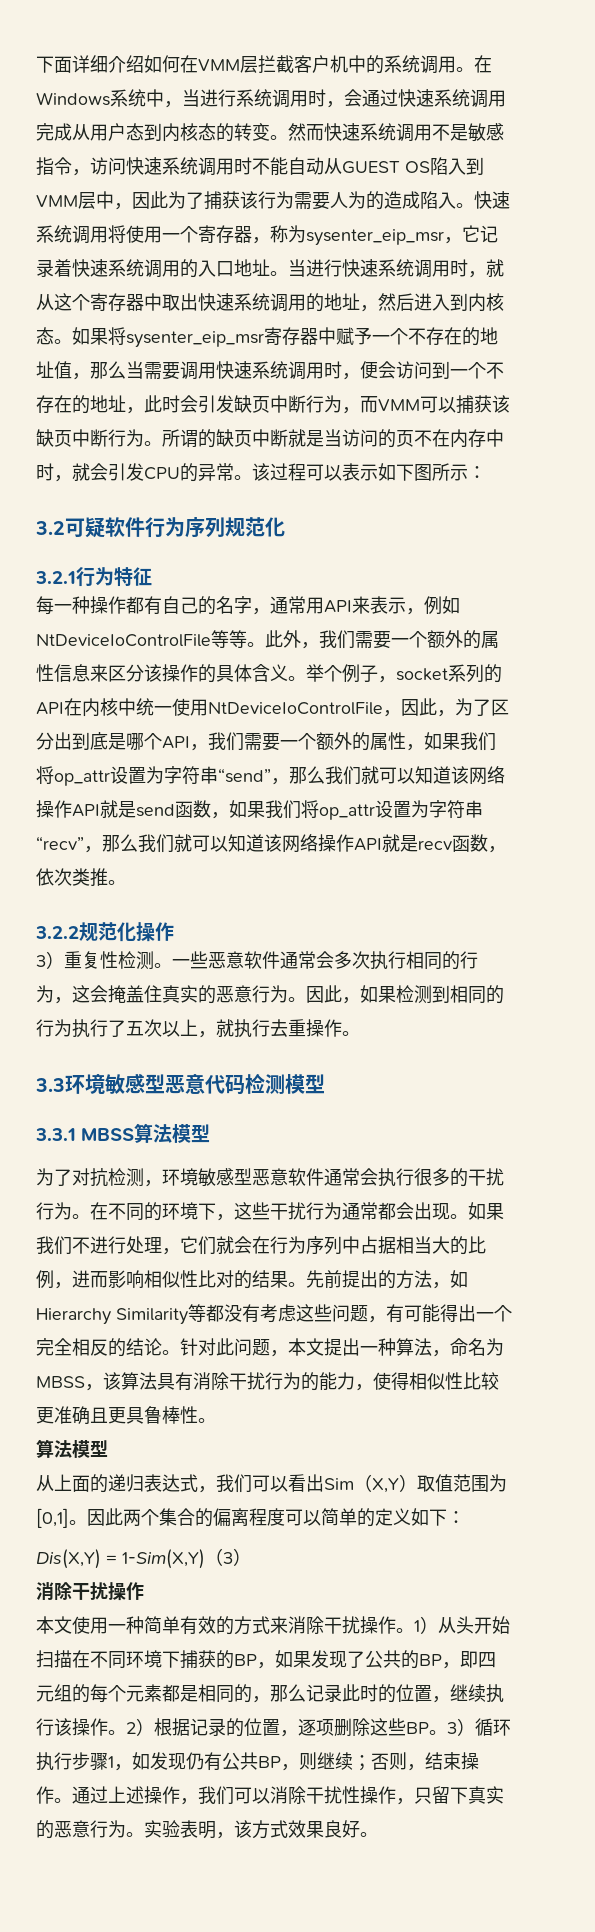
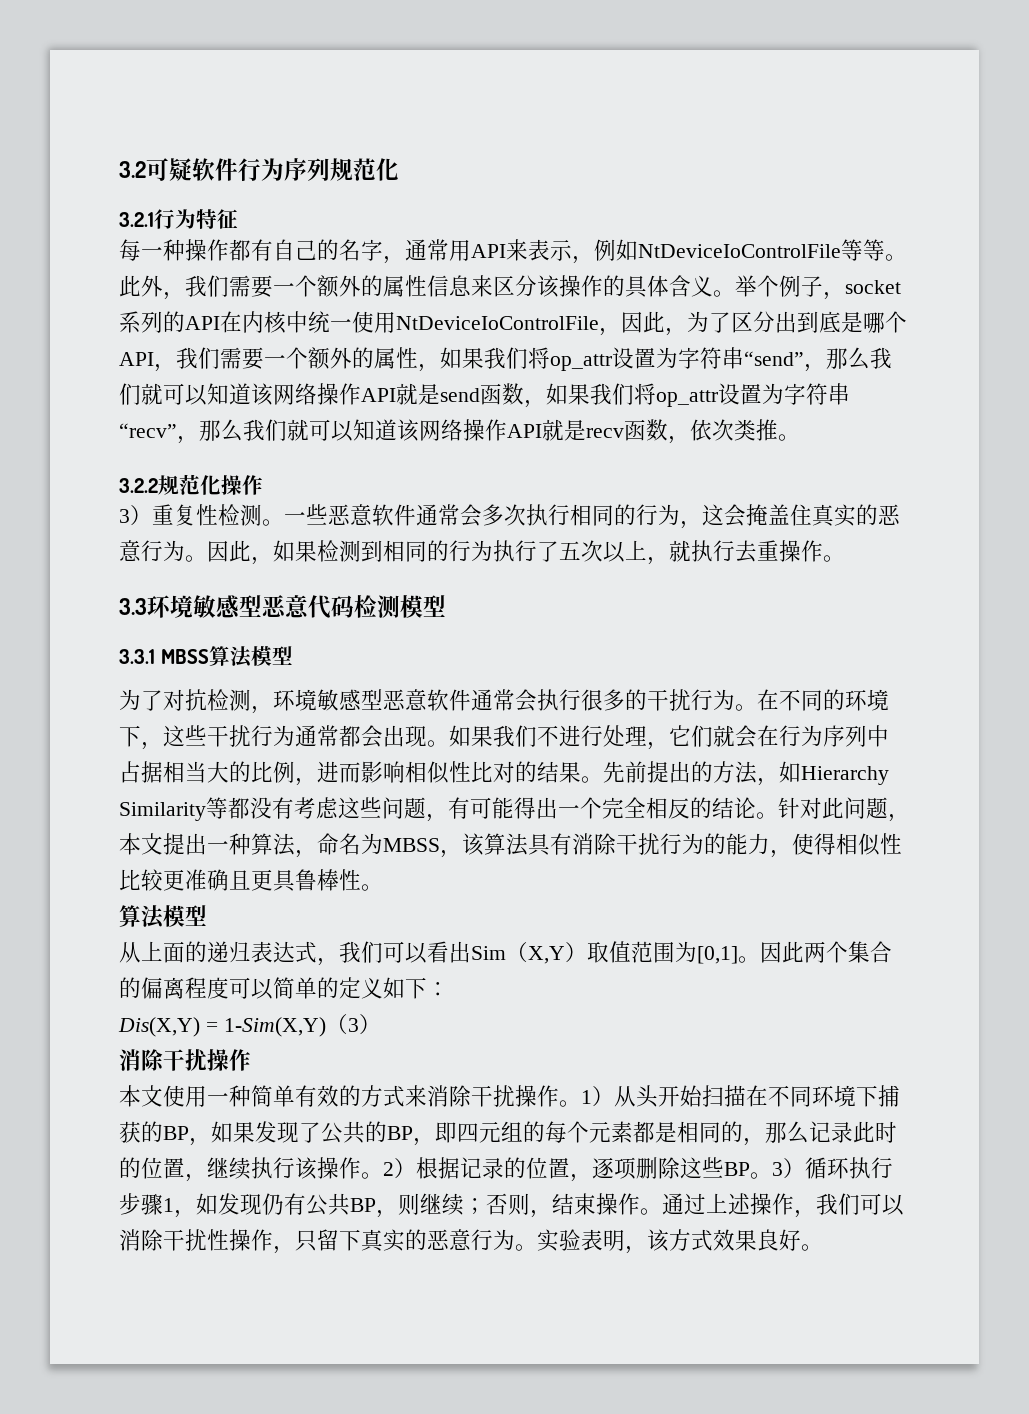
- 下面详细介绍如何在VMM层拦截客户机中的系统调用。在Windows系统中，当进行系统调用时，会通过快速系统调用完成从用户态到内核态的转变。然而快速系统调用不是敏感指令，访问快速系统调用时不能自动从GUEST OS陷入到VMM层中，因此为了捕获该行为需要人为的造成陷入。快速系统调用将使用一个寄存器，称为sysenter_eip_msr，它记录着快速系统调用的入口地址。当进行快速系统调用时，就从这个寄存器中取出快速系统调用的地址，然后进入到内核态。如果将sysenter_eip_msr寄存器中赋予一个不存在的地址值，那么当需要调用快速系统调用时，便会访问到一个不存在的地址，此时会引发缺页中断行为，而VMM可以捕获该缺页中断行为。所谓的缺页中断就是当访问的页不在内存中时，就会引发CPU的异常。该过程可以表示如下图所示：

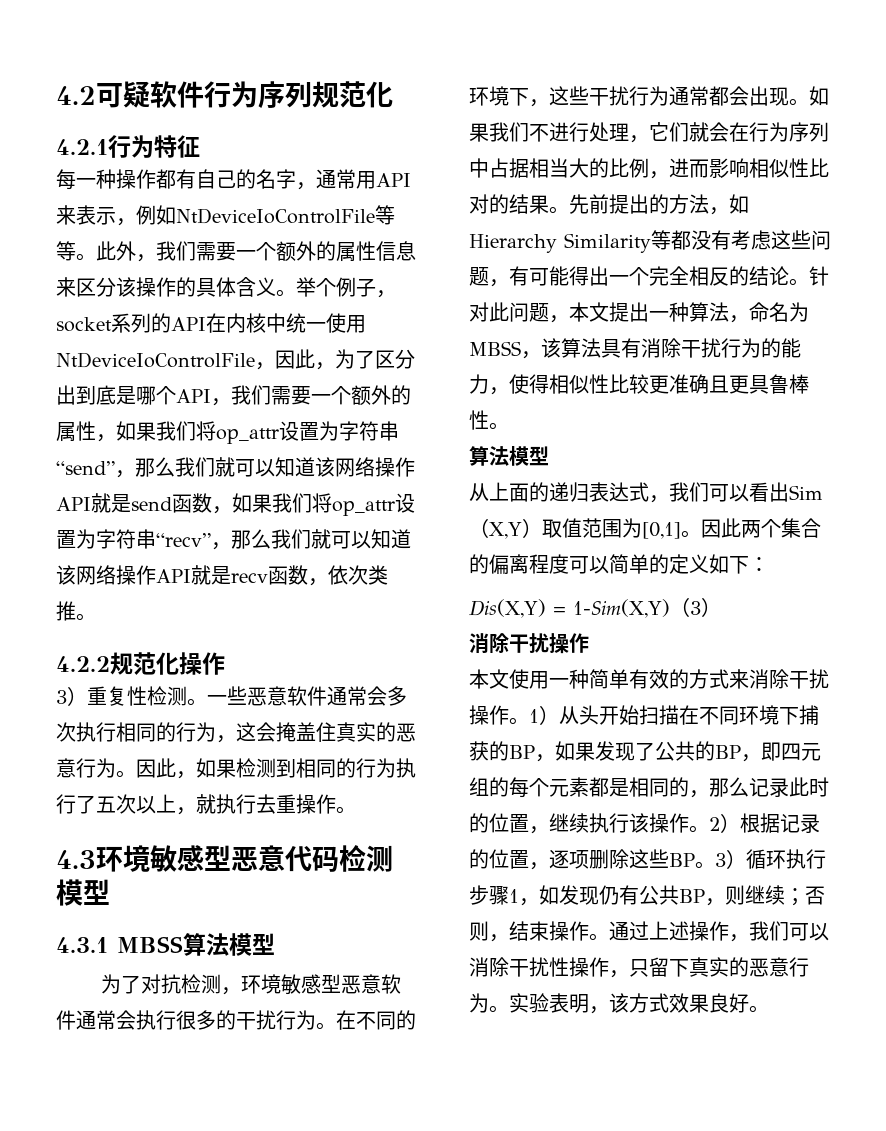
- 3.2可疑软件行为序列规范化
+ 4.2可疑软件行为序列规范化
- 3.2.1行为特征
+ 4.2.1行为特征
- 3.2.2规范化操作
+ 4.2.2规范化操作
- 3.3环境敏感型恶意代码检测模型
+ 4.3环境敏感型恶意代码检测模型
- 3.3.1 MBSS算法模型
+ 4.3.1 MBSS算法模型

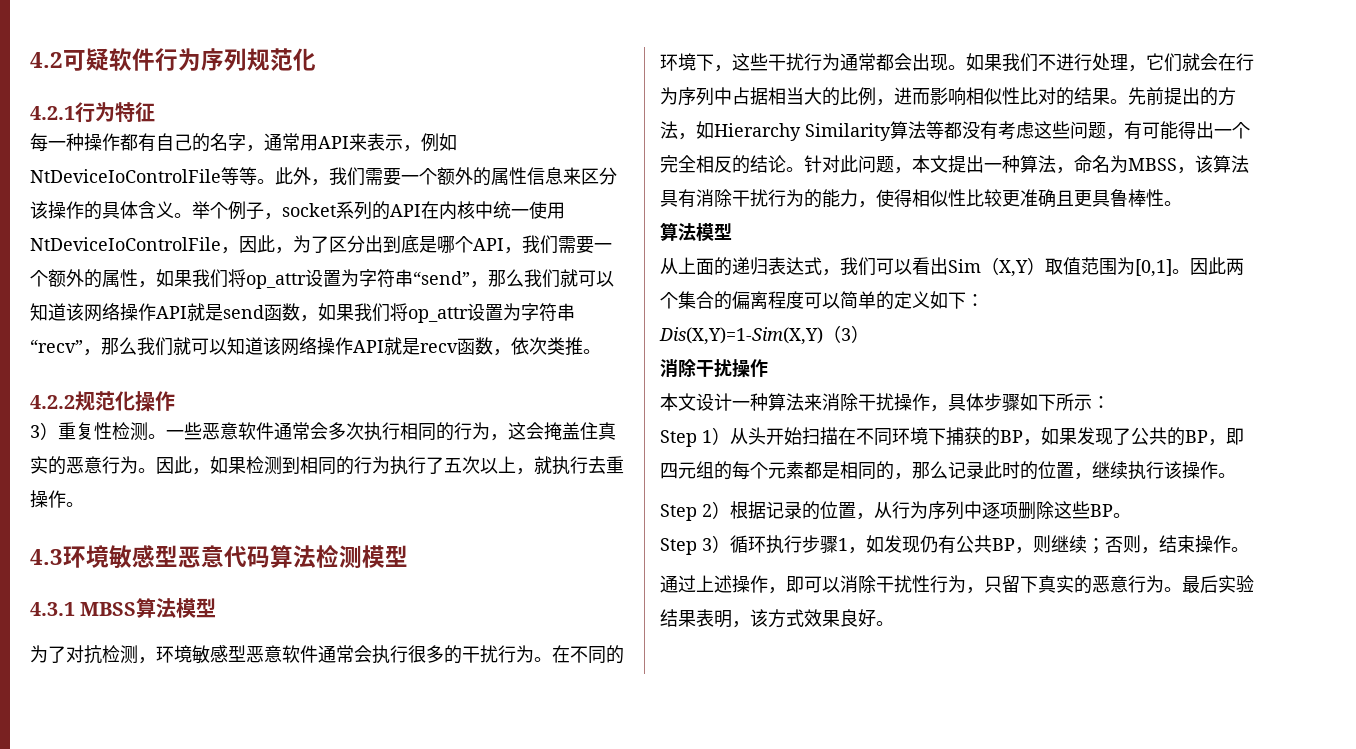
- 4.3环境敏感型恶意代码检测模型
+ 4.3环境敏感型恶意代码算法检测模型
- 先前提出的方法，如Hierarchy Similarity等都没有考虑这些问题，有可能得出一个完全相反的结论。
+ 先前提出的方法，如Hierarchy Similarity算法等都没有考虑这些问题，有可能得出一个完全相反的结论。
- Dis(X,Y) = 1-Sim(X,Y)（3）
+ Dis(X,Y)=1-Sim(X,Y)（3）
- 本文使用一种简单有效的方式来消除干扰操作。1）从头开始扫描在不同环境下捕获的BP，如果发现了公共的BP，即四元组的每个元素都是相同的，那么记录此时的位置，继续执行该操作。2）根据记录的位置，逐项删除这些BP。3）循环执行步骤1，如发现仍有公共BP，则继续；
+ 本文设计一种算法来消除干扰操作，具体步骤如下所示：
+ Step 1）从头开始扫描在不同环境下捕获的BP，如果发现了公共的BP，即四元组的每个元素都是相同的，那么记录此时的位置，继续执行该操作。
+ Step 2）根据记录的位置，从行为序列中逐项删除这些BP。
+ Step 3）循环执行步骤1，如发现仍有公共BP，则继续；
- 否则，结束操作。通过上述操作，我们可以消除干扰性操作，只留下真实的恶意行为。
+ 否则，结束操作。
+ 通过上述操作，即可以消除干扰性行为，只留下真实的恶意行为。
- 实验表明，该方式效果良好。
+ 最后实验结果表明，该方式效果良好。

